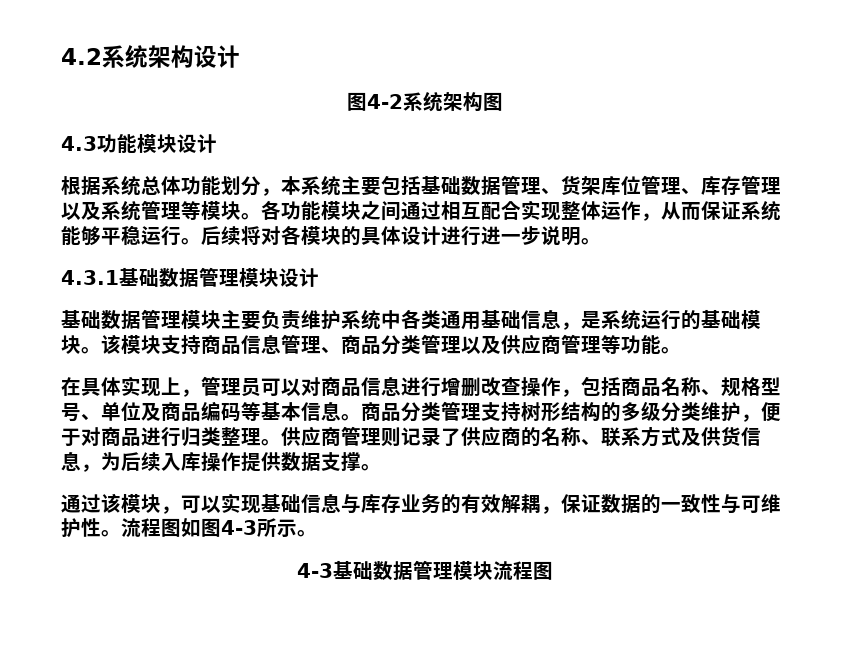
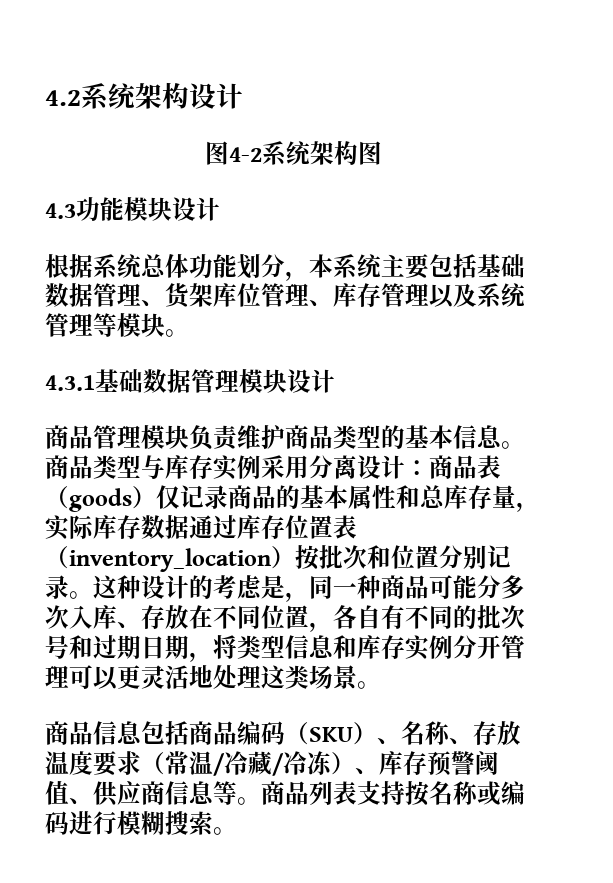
- 各功能模块之间通过相互配合实现整体运作，从而保证系统能够平稳运行。后续将对各模块的具体设计进行进一步说明。
- 基础数据管理模块主要负责维护系统中各类通用基础信息，是系统运行的基础模块。该模块支持商品信息管理、商品分类管理以及供应商管理等功能。
- 在具体实现上，管理员可以对商品信息进行增删改查操作，包括商品名称、规格型号、单位及商品编码等基本信息。商品分类管理支持树形结构的多级分类维护，便于对商品进行归类整理。供应商管理则记录了供应商的名称、联系方式及供货信息，为后续入库操作提供数据支撑。
- 通过该模块，可以实现基础信息与库存业务的有效解耦，保证数据的一致性与可维护性。流程图如图4-3所示。
- 4-3基础数据管理模块流程图
+ 商品管理模块负责维护商品类型的基本信息。商品类型与库存实例采用分离设计：商品表（goods）仅记录商品的基本属性和总库存量，实际库存数据通过库存位置表（inventory_location）按批次和位置分别记录。这种设计的考虑是，同一种商品可能分多次入库、存放在不同位置，各自有不同的批次号和过期日期，将类型信息和库存实例分开管理可以更灵活地处理这类场景。
+ 商品信息包括商品编码（SKU）、名称、存放温度要求（常温/冷藏/冷冻）、库存预警阈值、供应商信息等。商品列表支持按名称或编码进行模糊搜索。

